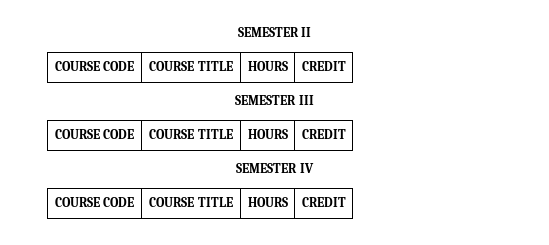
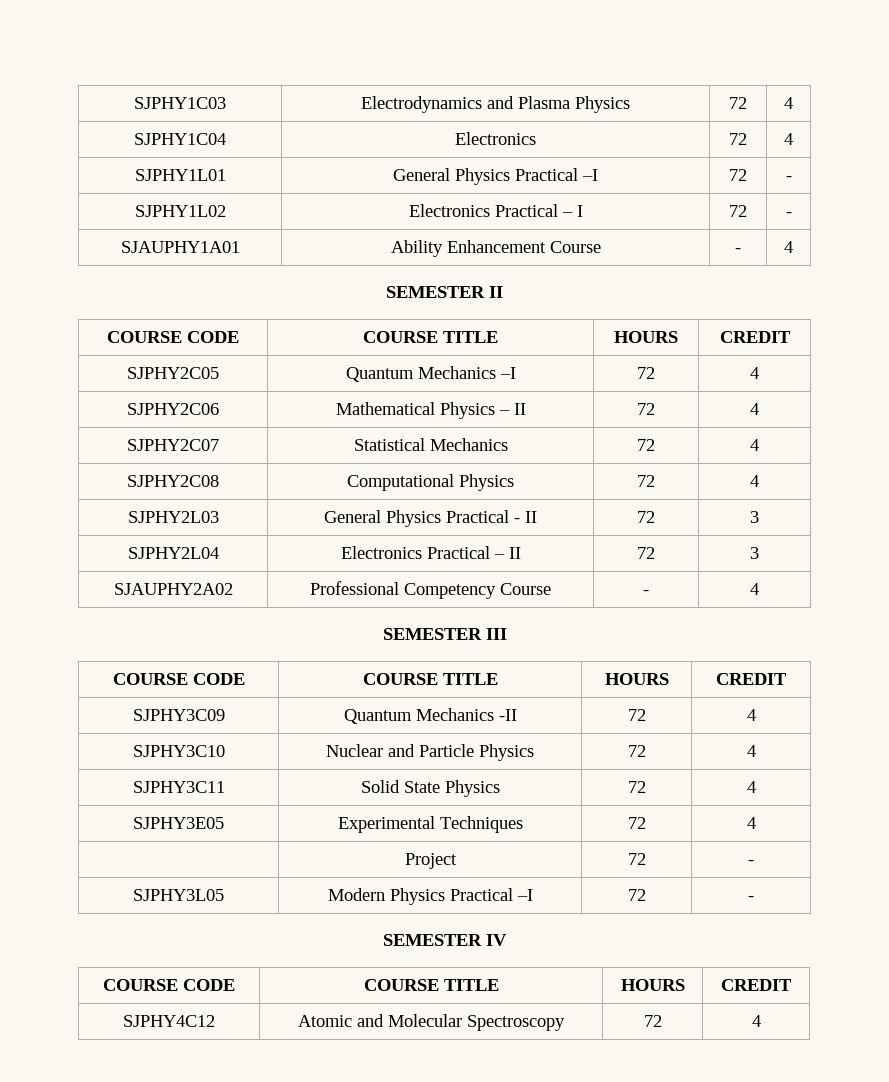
+ SJPHY1C03 | Electrodynamics and Plasma Physics | 72 | 4
+ SJPHY1C04 | Electronics | 72 | 4
+ SJPHY1L01 | General Physics Practical –I | 72 | -
+ SJPHY1L02 | Electronics Practical – I | 72 | -
+ SJAUPHY1A01 | Ability Enhancement Course | - | 4
+ SJPHY2C05 | Quantum Mechanics –I | 72 | 4
+ SJPHY2C06 | Mathematical Physics – II | 72 | 4
+ SJPHY2C07 | Statistical Mechanics | 72 | 4
+ SJPHY2C08 | Computational Physics | 72 | 4
+ SJPHY2L03 | General Physics Practical - II | 72 | 3
+ SJPHY2L04 | Electronics Practical – II | 72 | 3
+ SJAUPHY2A02 | Professional Competency Course | - | 4
+ SJPHY3C09 | Quantum Mechanics -II | 72 | 4
+ SJPHY3C10 | Nuclear and Particle Physics | 72 | 4
+ SJPHY3C11 | Solid State Physics | 72 | 4
+ SJPHY3E05 | Experimental Techniques | 72 | 4
+ | Project | 72 | -
+ SJPHY3L05 | Modern Physics Practical –I | 72 | -
+ SJPHY4C12 | Atomic and Molecular Spectroscopy | 72 | 4

